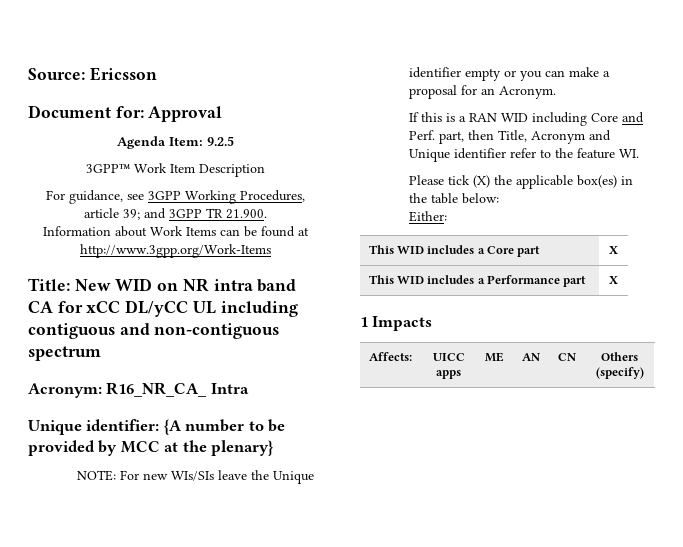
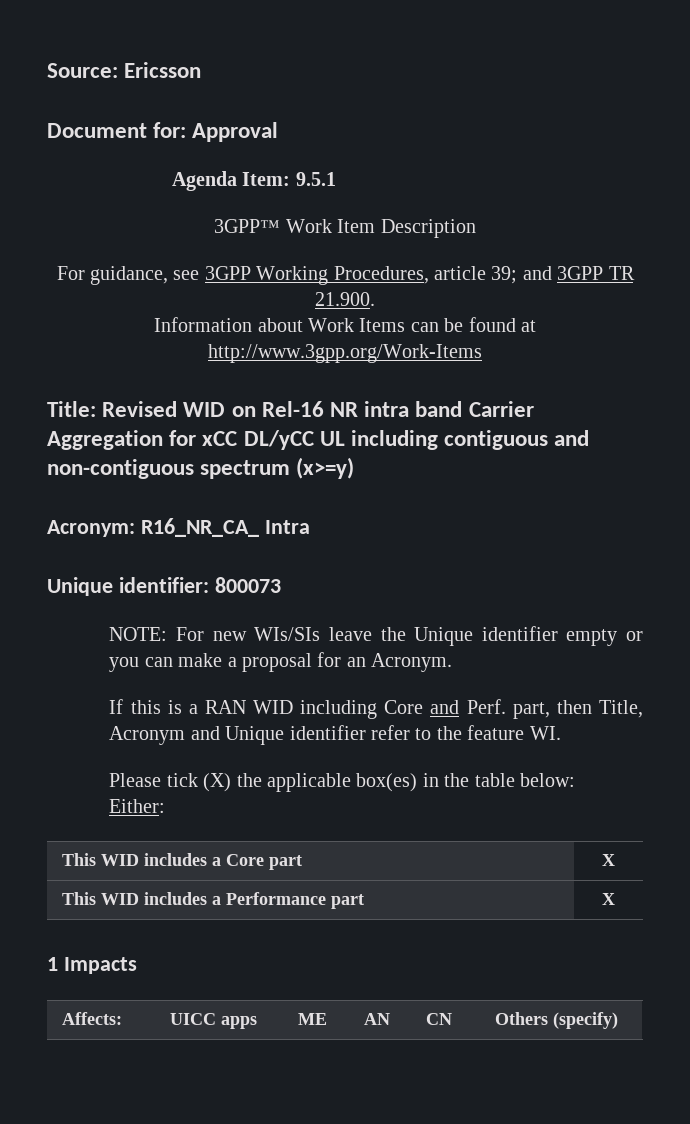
- Agenda Item: 9.2.5
+ Agenda Item: 9.5.1
- Title: New WID on NR intra band CA for xCC DL/yCC UL including contiguous and non-contiguous spectrum
+ Title: Revised WID on Rel-16 NR intra band Carrier Aggregation for xCC DL/yCC UL including contiguous and non-contiguous spectrum (x>=y)
- Unique identifier: {A number to be provided by MCC at the plenary}
+ Unique identifier: 800073

